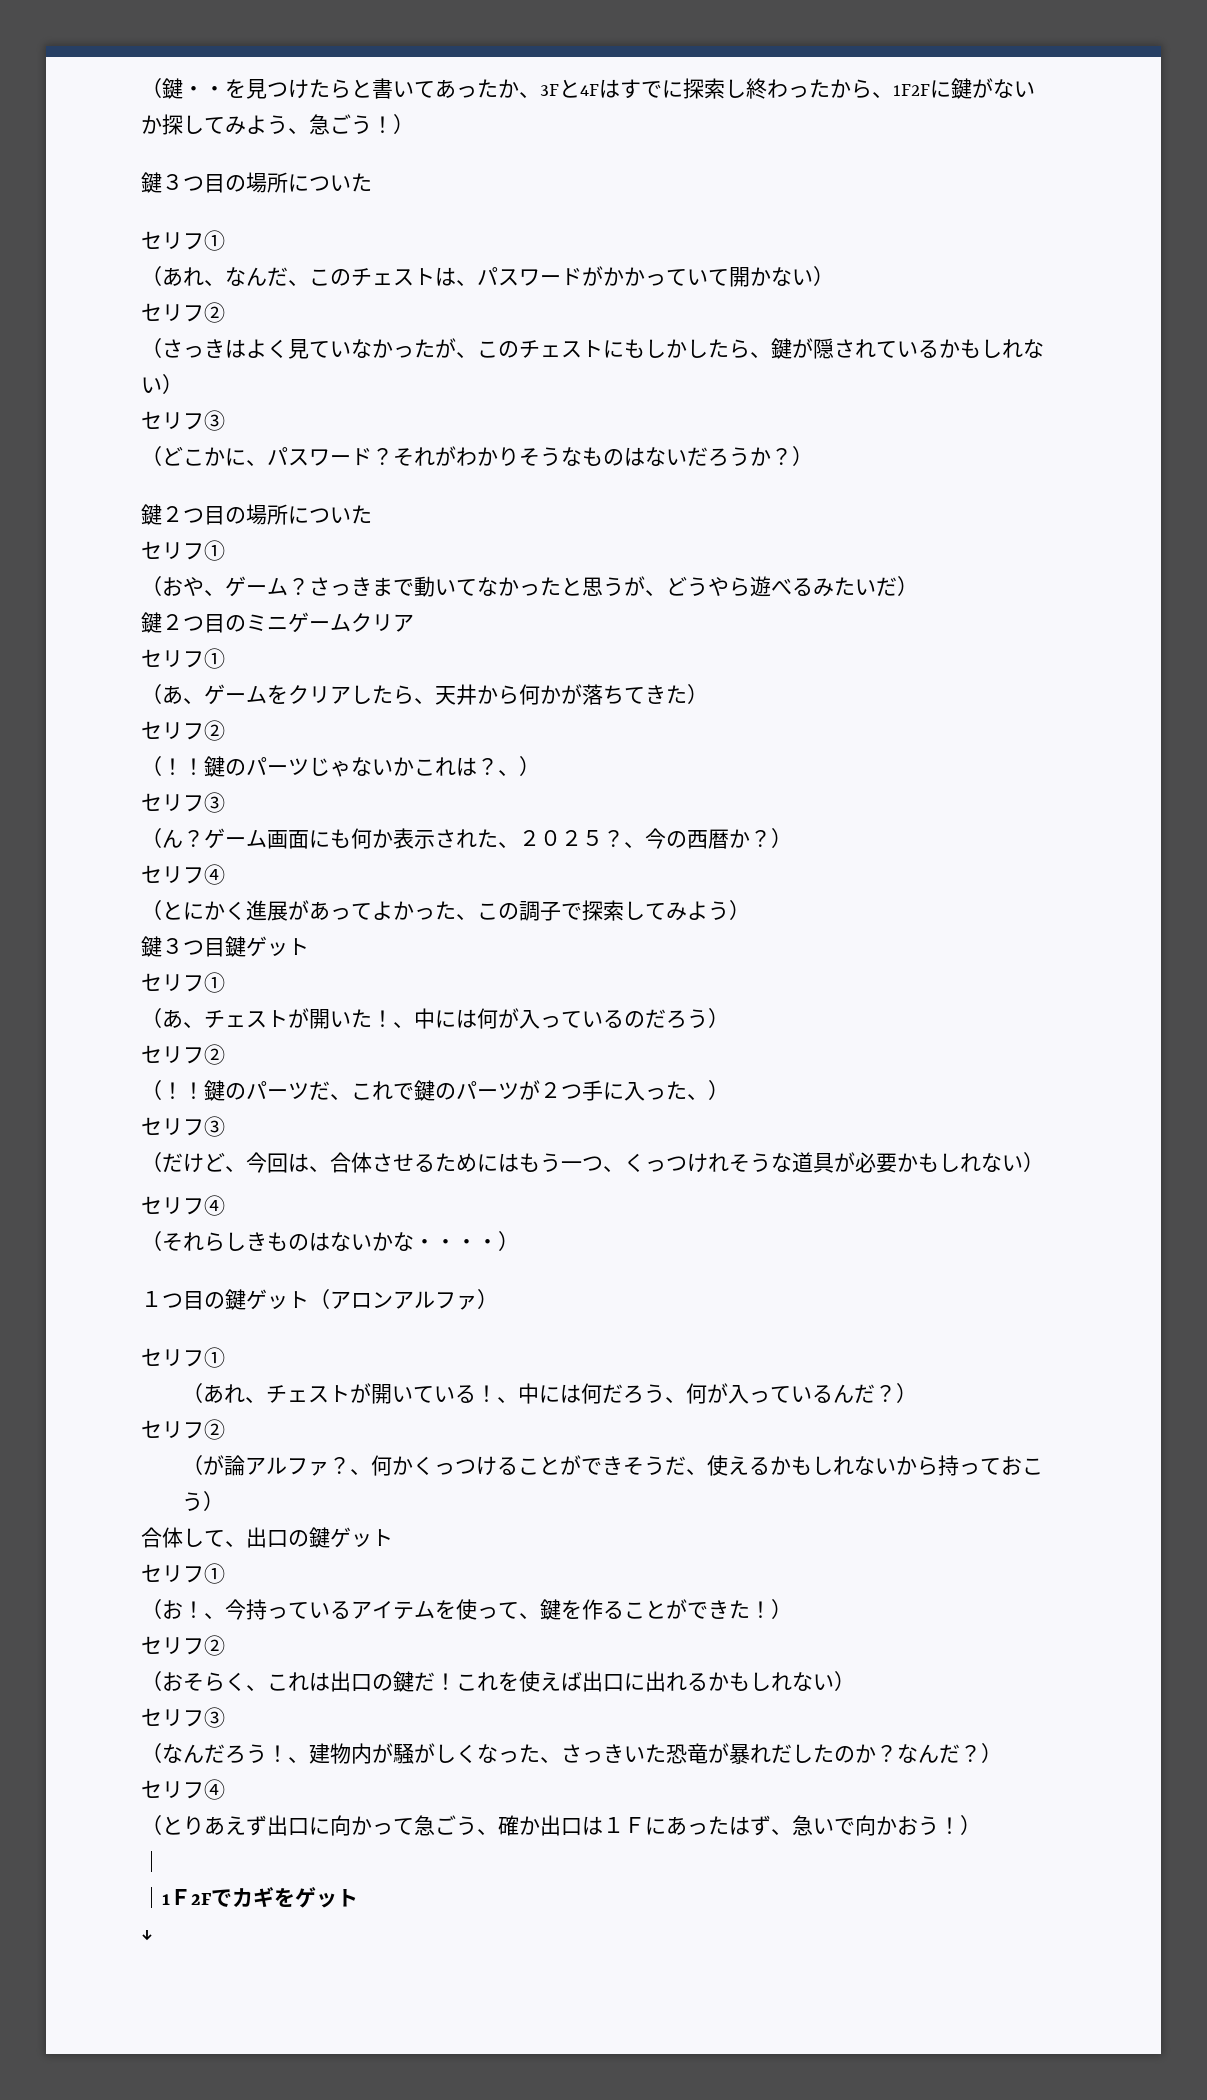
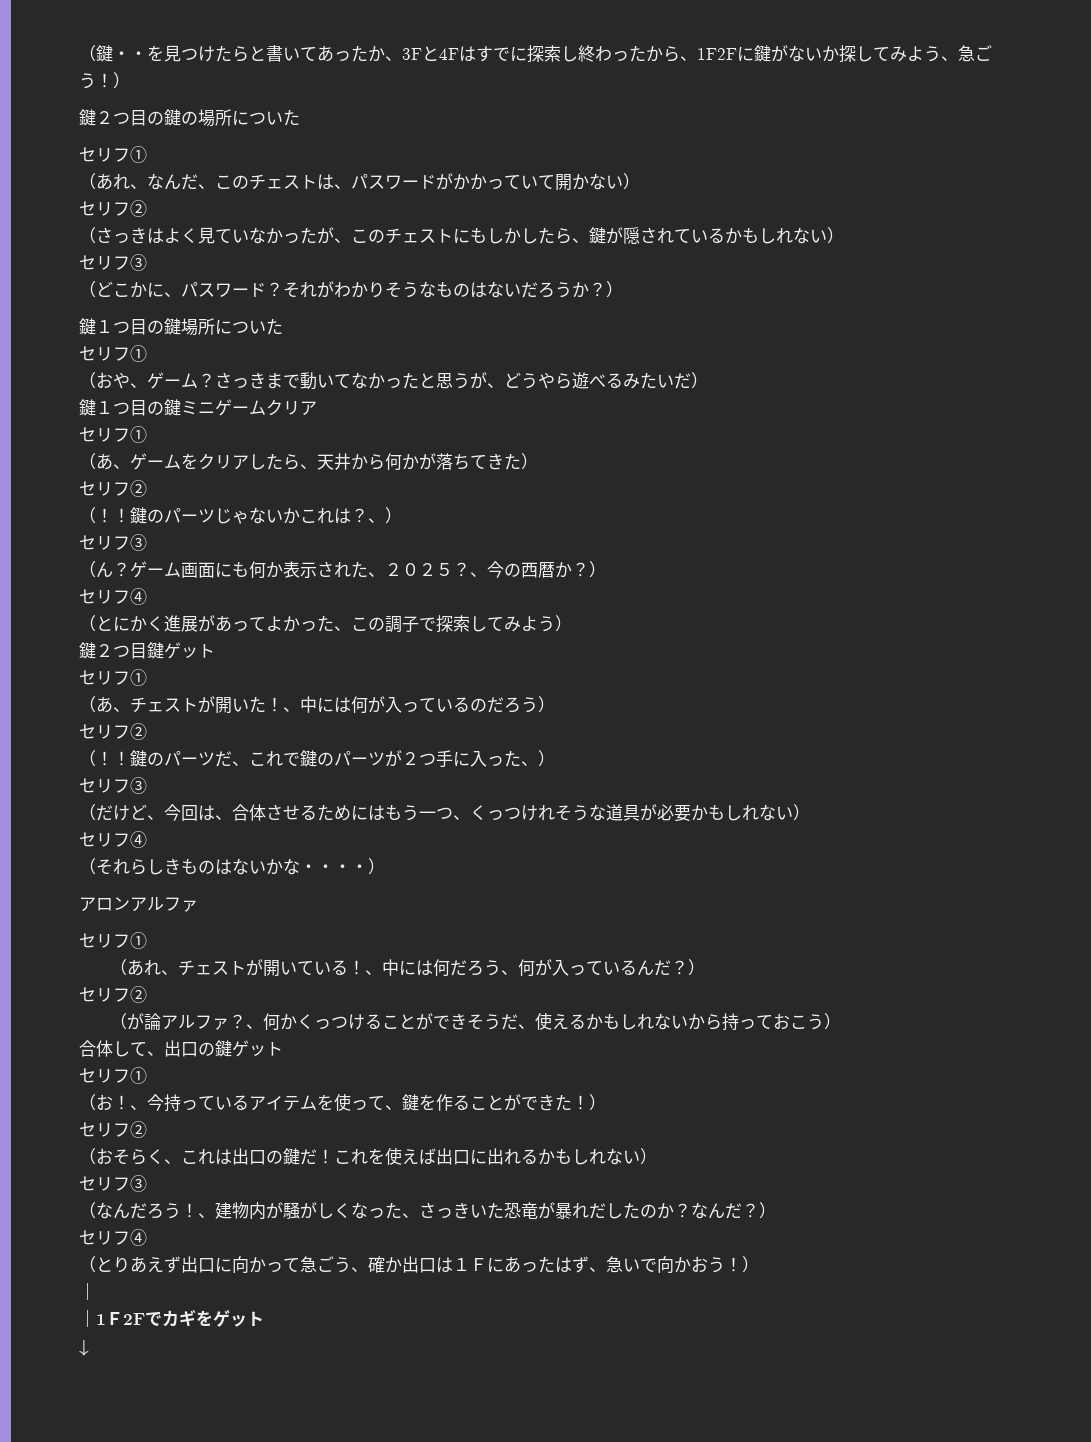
- 鍵３つ目の場所についた
+ 鍵２つ目の鍵の場所についた
- 鍵２つ目の場所についた
+ 鍵１つ目の鍵場所についた
- 鍵２つ目のミニゲームクリア
+ 鍵１つ目の鍵ミニゲームクリア
- 鍵３つ目鍵ゲット
+ 鍵２つ目鍵ゲット
- １つ目の鍵ゲット（アロンアルファ）
+ アロンアルファ

